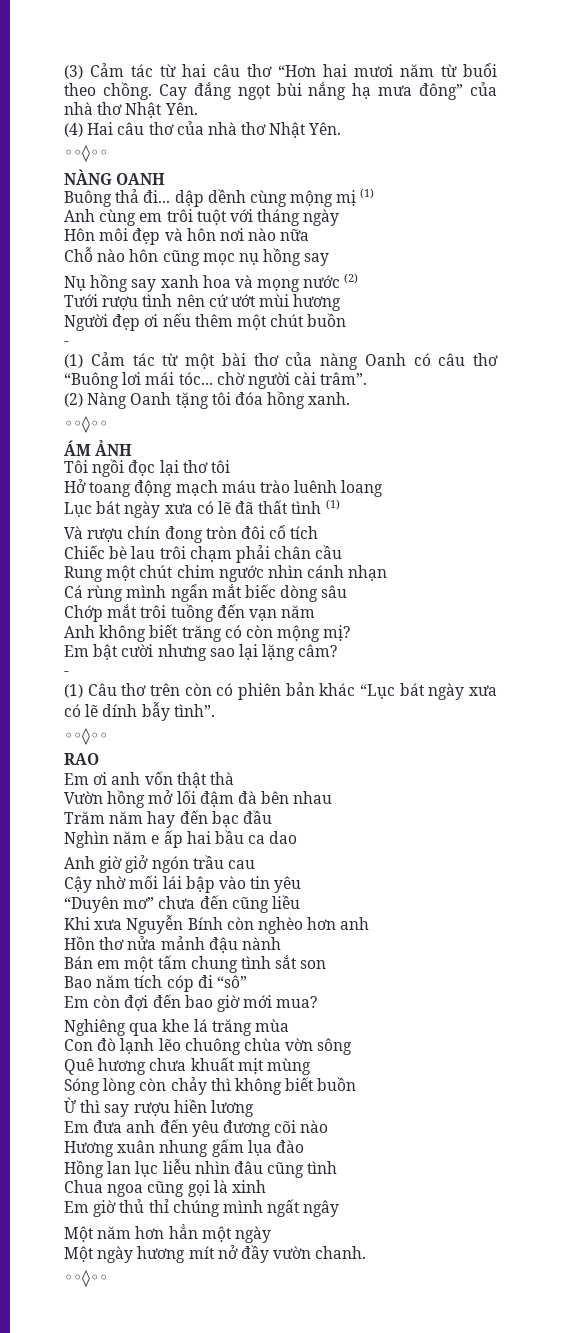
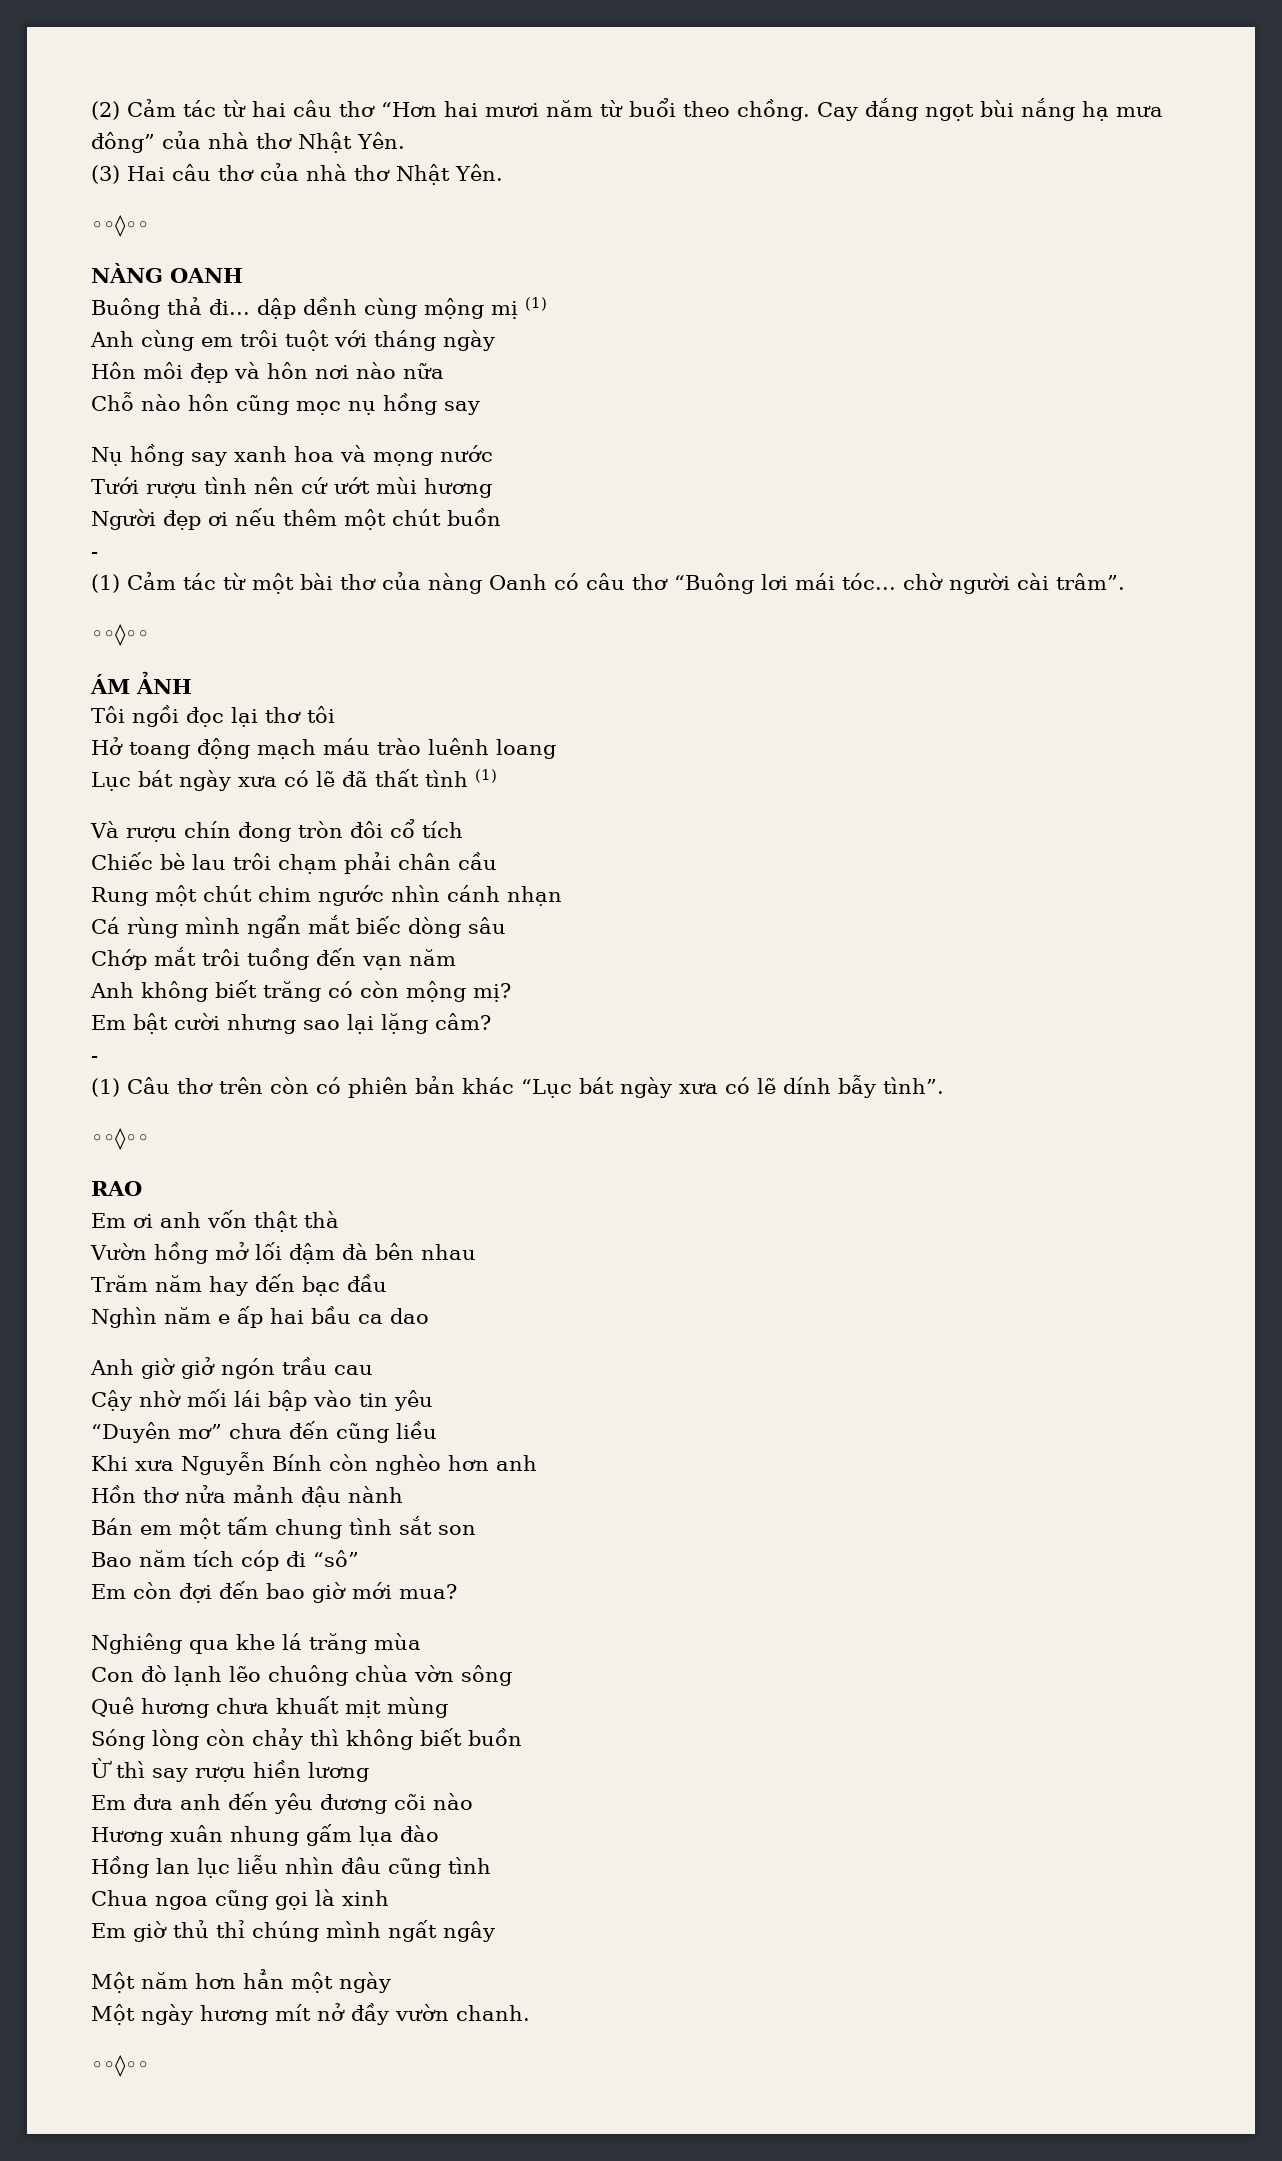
- (3) Cảm tác từ hai câu thơ “Hơn hai mươi năm từ buổi theo chồng.
+ (2) Cảm tác từ hai câu thơ “Hơn hai mươi năm từ buổi theo chồng.
- (4) Hai câu thơ của nhà thơ Nhật Yên.
+ (3) Hai câu thơ của nhà thơ Nhật Yên.
- Nụ hồng say xanh hoa và mọng nước (2)
+ Nụ hồng say xanh hoa và mọng nước
- (2) Nàng Oanh tặng tôi đóa hồng xanh.

